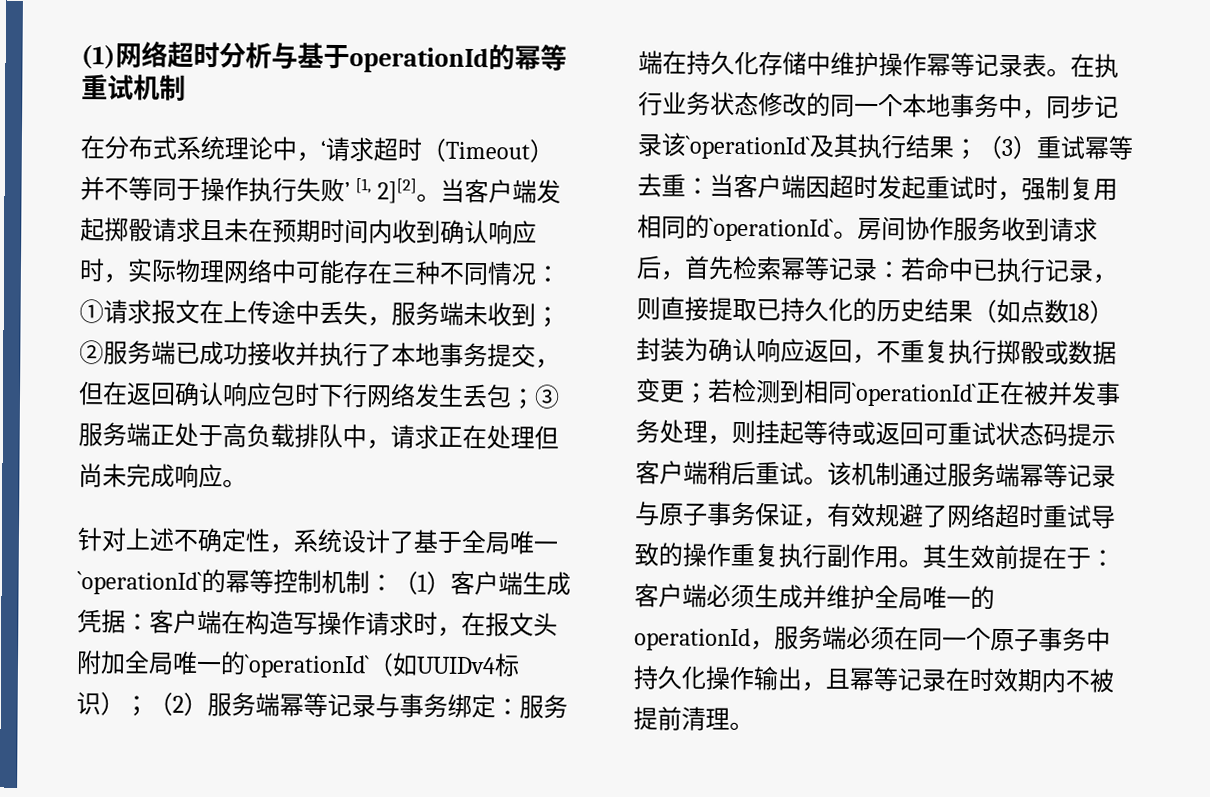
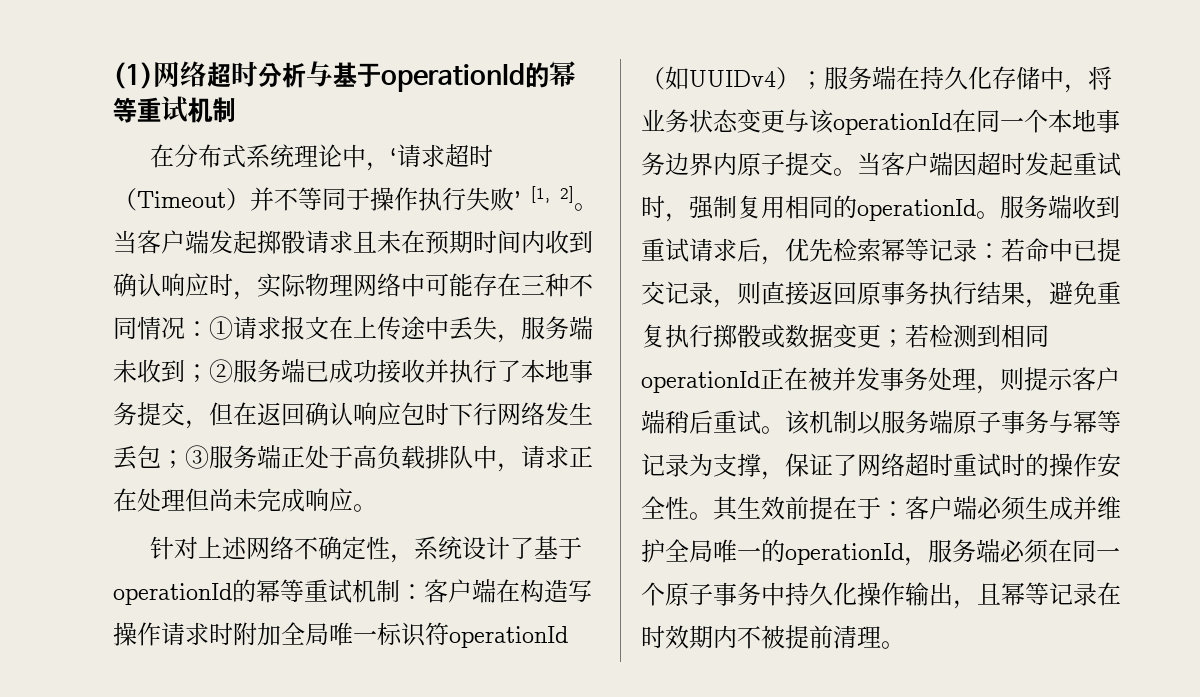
- 在分布式系统理论中，‘请求超时（Timeout）并不等同于操作执行失败’ [1, 2][2]。
+ 在分布式系统理论中，‘请求超时（Timeout）并不等同于操作执行失败’ [1, 2]。
- 针对上述不确定性，系统设计了基于全局唯一`operationId`的幂等控制机制：（1）客户端生成凭据：
+ 针对上述网络不确定性，系统设计了基于operationId的幂等重试机制：
- 客户端在构造写操作请求时，在报文头附加全局唯一的`operationId`（如UUIDv4标识）；（2）服务端幂等记录与事务绑定：
+ 客户端在构造写操作请求时附加全局唯一标识符operationId（如UUIDv4）；
- 服务端在持久化存储中维护操作幂等记录表。在执行业务状态修改的同一个本地事务中，同步记录该`operationId`及其执行结果；（3）重试幂等去重：
+ 服务端在持久化存储中，将业务状态变更与该operationId在同一个本地事务边界内原子提交。
- 当客户端因超时发起重试时，强制复用相同的`operationId`。房间协作服务收到请求后，首先检索幂等记录：
+ 当客户端因超时发起重试时，强制复用相同的operationId。服务端收到重试请求后，优先检索幂等记录：
- 若命中已执行记录，则直接提取已持久化的历史结果（如点数18）封装为确认响应返回，不重复执行掷骰或数据变更；
+ 若命中已提交记录，则直接返回原事务执行结果，避免重复执行掷骰或数据变更；
- 若检测到相同`operationId`正在被并发事务处理，则挂起等待或返回可重试状态码提示客户端稍后重试。
+ 若检测到相同operationId正在被并发事务处理，则提示客户端稍后重试。
- 该机制通过服务端幂等记录与原子事务保证，有效规避了网络超时重试导致的操作重复执行副作用。
+ 该机制以服务端原子事务与幂等记录为支撑，保证了网络超时重试时的操作安全性。

